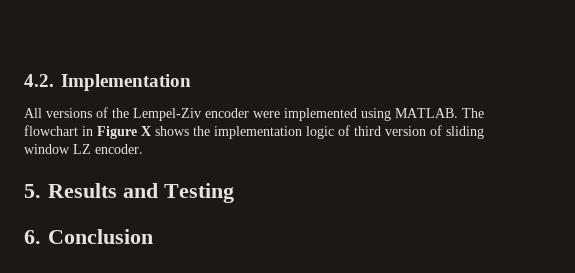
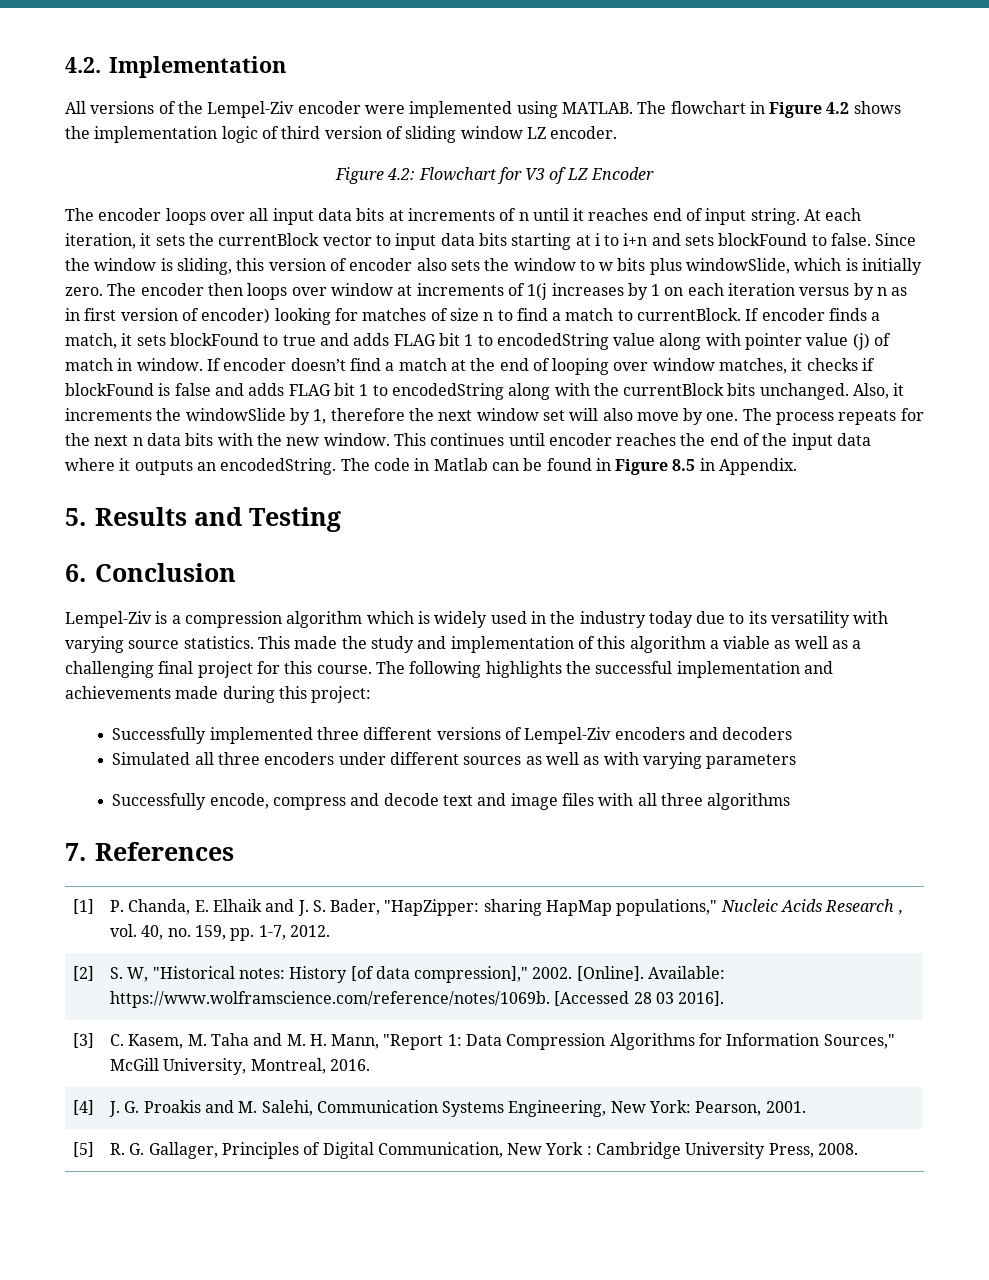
- The flowchart in Figure X shows the implementation logic of third version of sliding window LZ encoder.
+ The flowchart in Figure 4.2 shows the implementation logic of third version of sliding window LZ encoder.
+ Figure 4.2: Flowchart for V3 of LZ Encoder
+ The encoder loops over all input data bits at increments of n until it reaches end of input string. At each iteration, it sets the currentBlock vector to input data bits starting at i to i+n and sets blockFound to false. Since the window is sliding, this version of encoder also sets the window to w bits plus windowSlide, which is initially zero. The encoder then loops over window at increments of 1(j increases by 1 on each iteration versus by n as in first version of encoder) looking for matches of size n to find a match to currentBlock. If encoder finds a match, it sets blockFound to true and adds FLAG bit 1 to encodedString value along with pointer value (j) of match in window. If encoder doesn’t find a match at the end of looping over window matches, it checks if blockFound is false and adds FLAG bit 1 to encodedString along with the currentBlock bits unchanged. Also, it increments the windowSlide by 1, therefore the next window set will also move by one. The process repeats for the next n data bits with the new window. This continues until encoder reaches the end of the input data where it outputs an encodedString. The code in Matlab can be found in Figure 8.5 in Appendix.
+ Lempel-Ziv is a compression algorithm which is widely used in the industry today due to its versatility with varying source statistics. This made the study and implementation of this algorithm a viable as well as a challenging final project for this course. The following highlights the successful implementation and achievements made during this project:
+ Successfully implemented three different versions of Lempel-Ziv encoders and decoders
+ Simulated all three encoders under different sources as well as with varying parameters
+ Successfully encode, compress and decode text and image files with all three algorithms
+ 7. References
+ [1] | P. Chanda, E. Elhaik and J. S. Bader, "HapZipper: sharing HapMap populations," Nucleic Acids Research , vol. 40, no. 159, pp. 1-7, 2012.
+ [2] | S. W, "Historical notes: History [of data compression]," 2002. [Online]. Available: https://www.wolframscience.com/reference/notes/1069b. [Accessed 28 03 2016].
+ [3] | C. Kasem, M. Taha and M. H. Mann, "Report 1: Data Compression Algorithms for Information Sources," McGill University, Montreal, 2016.
+ [4] | J. G. Proakis and M. Salehi, Communication Systems Engineering, New York: Pearson, 2001.
+ [5] | R. G. Gallager, Principles of Digital Communication, New York : Cambridge University Press, 2008.

